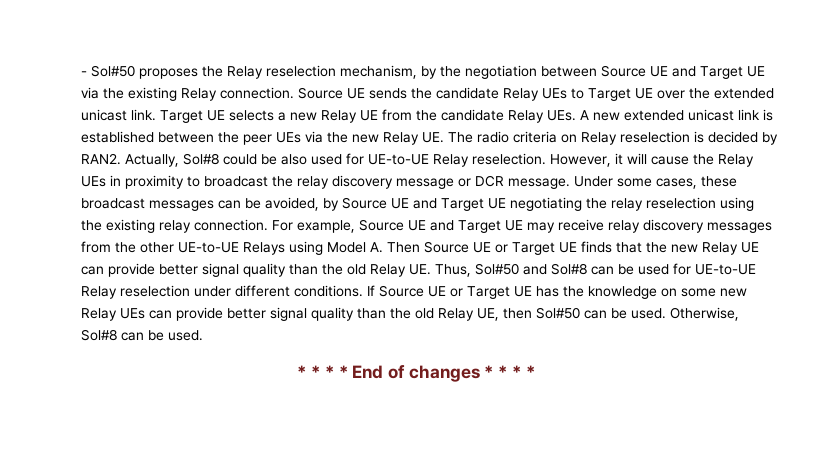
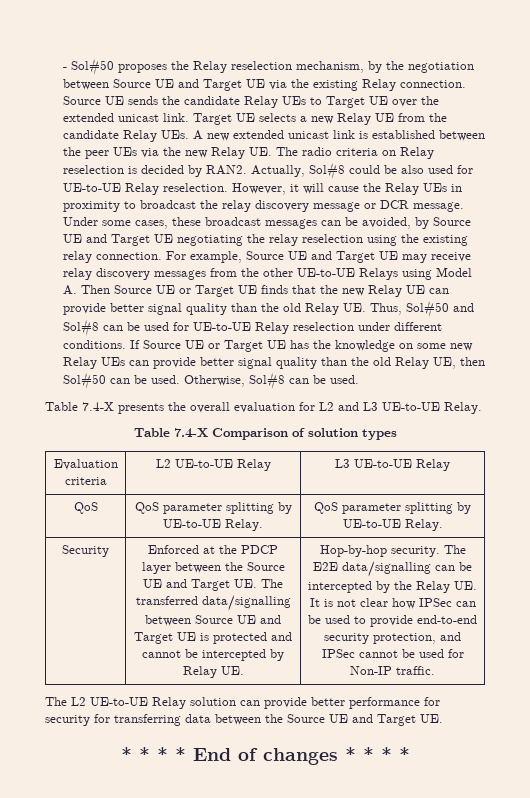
+ Table 7.4-X presents the overall evaluation for L2 and L3 UE-to-UE Relay.
+ Table 7.4-X Comparison of solution types
+ Evaluation criteria | L2 UE-to-UE Relay | L3 UE-to-UE Relay
+ QoS | QoS parameter splitting by UE-to-UE Relay. | QoS parameter splitting by UE-to-UE Relay.
+ Security | Enforced at the PDCP layer between the Source UE and Target UE. The transferred data/signalling between Source UE and Target UE is protected and cannot be intercepted by Relay UE. | Hop-by-hop security. The E2E data/signalling can be intercepted by the Relay UE. It is not clear how IPSec can be used to provide end-to-end security protection, and IPSec cannot be used for Non-IP traffic.
+ The L2 UE-to-UE Relay solution can provide better performance for security for transferring data between the Source UE and Target UE.

